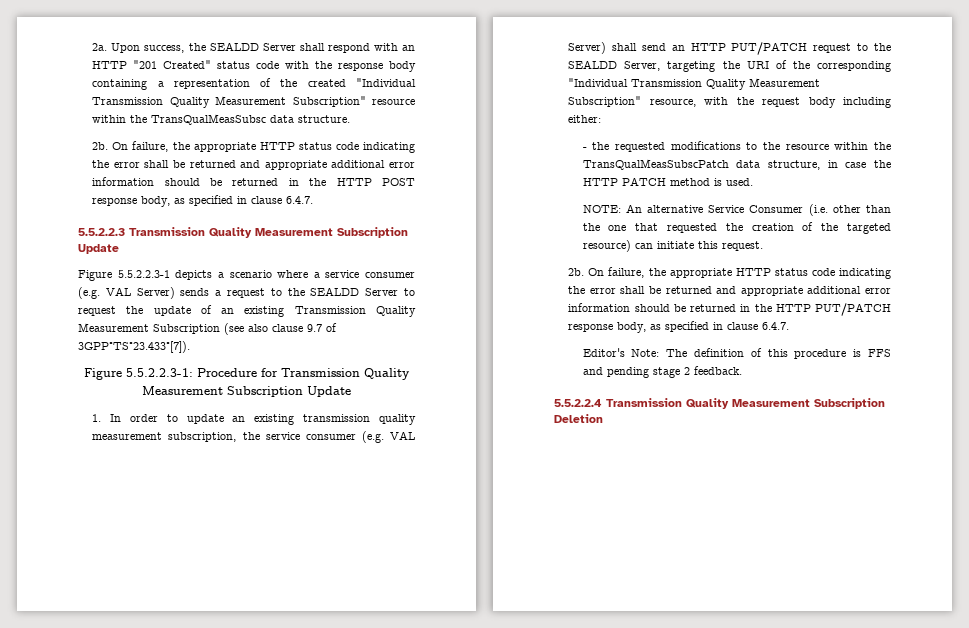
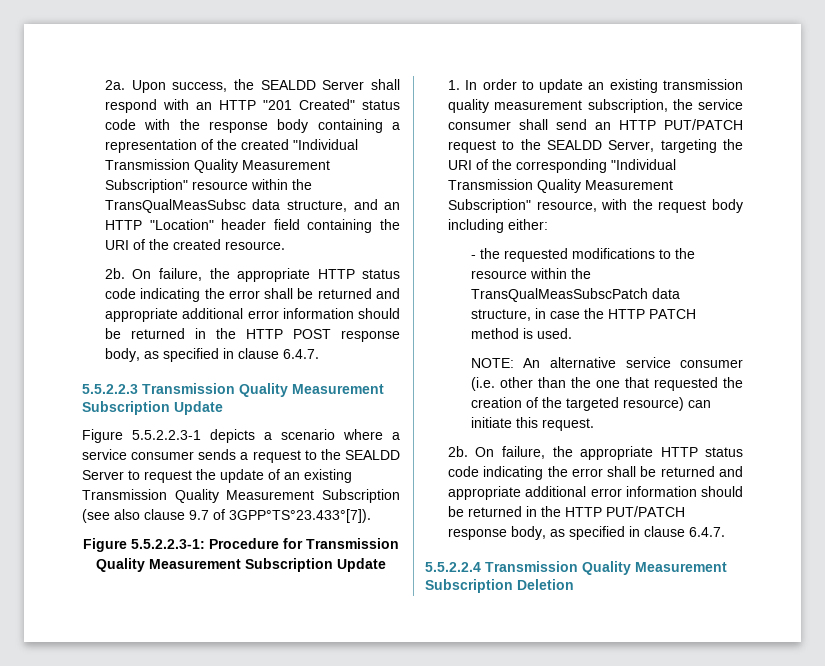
- Upon success, the SEALDD Server shall respond with an HTTP "201 Created" status code with the response body containing a representation of the created "Individual Transmission Quality Measurement Subscription" resource within the TransQualMeasSubsc data structure.
+ Upon success, the SEALDD Server shall respond with an HTTP "201 Created" status code with the response body containing a representation of the created "Individual Transmission Quality Measurement Subscription" resource within the TransQualMeasSubsc data structure, and an HTTP "Location" header field containing the URI of the created resource.
- Figure 5.5.2.2.3-1 depicts a scenario where a service consumer (e.g. VAL Server) sends a request to the SEALDD Server to request the update of an existing Transmission Quality Measurement Subscription (see also clause 9.7 of 3GPP°TS°23.433°[7]).
+ Figure 5.5.2.2.3-1 depicts a scenario where a service consumer sends a request to the SEALDD Server to request the update of an existing Transmission Quality Measurement Subscription (see also clause 9.7 of 3GPP°TS°23.433°[7]).
- 1. In order to update an existing transmission quality measurement subscription, the service consumer (e.g. VAL Server) shall send an HTTP PUT/PATCH request to the SEALDD Server, targeting the URI of the corresponding "Individual Transmission Quality Measurement Subscription" resource, with the request body including either:
+ 1. In order to update an existing transmission quality measurement subscription, the service consumer shall send an HTTP PUT/PATCH request to the SEALDD Server, targeting the URI of the corresponding "Individual Transmission Quality Measurement Subscription" resource, with the request body including either:
- NOTE: An alternative Service Consumer (i.e. other than the one that requested the creation of the targeted resource) can initiate this request.
+ NOTE: An alternative service consumer (i.e. other than the one that requested the creation of the targeted resource) can initiate this request.
- Editor's Note: The definition of this procedure is FFS and pending stage 2 feedback.

